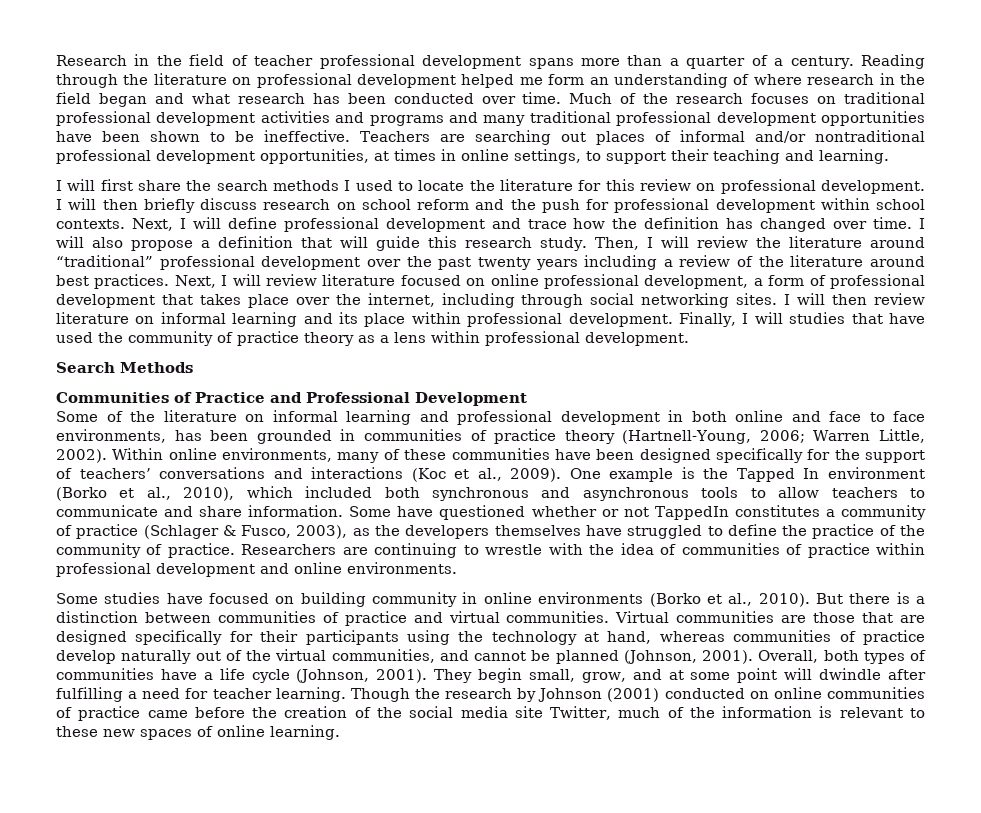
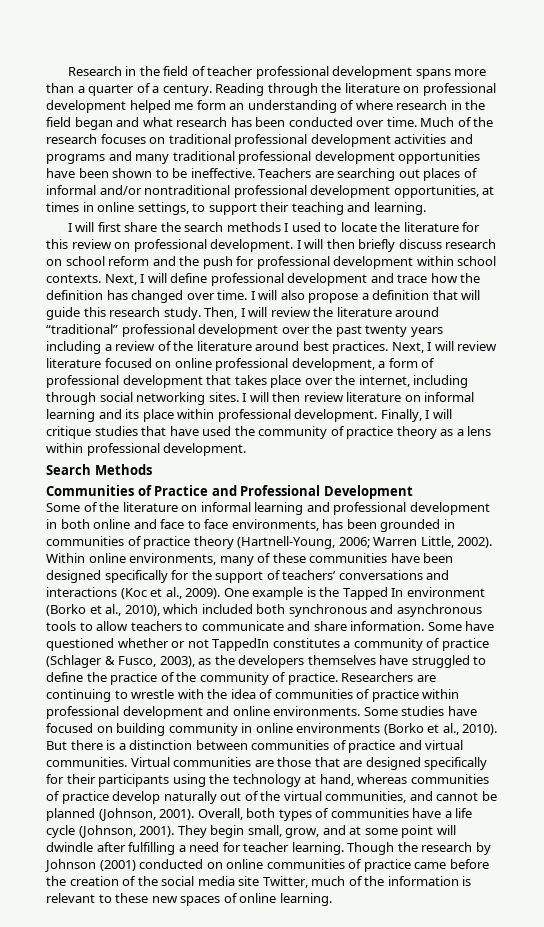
- Finally, I will studies that have used the community of practice theory as a lens within professional development.
+ Finally, I will critique studies that have used the community of practice theory as a lens within professional development.
- Researchers are continuing to wrestle with the idea of communities of practice within professional development and online environments.
- Some studies have focused on building community in online environments (Borko et al., 2010).
+ Researchers are continuing to wrestle with the idea of communities of practice within professional development and online environments. Some studies have focused on building community in online environments (Borko et al., 2010).

